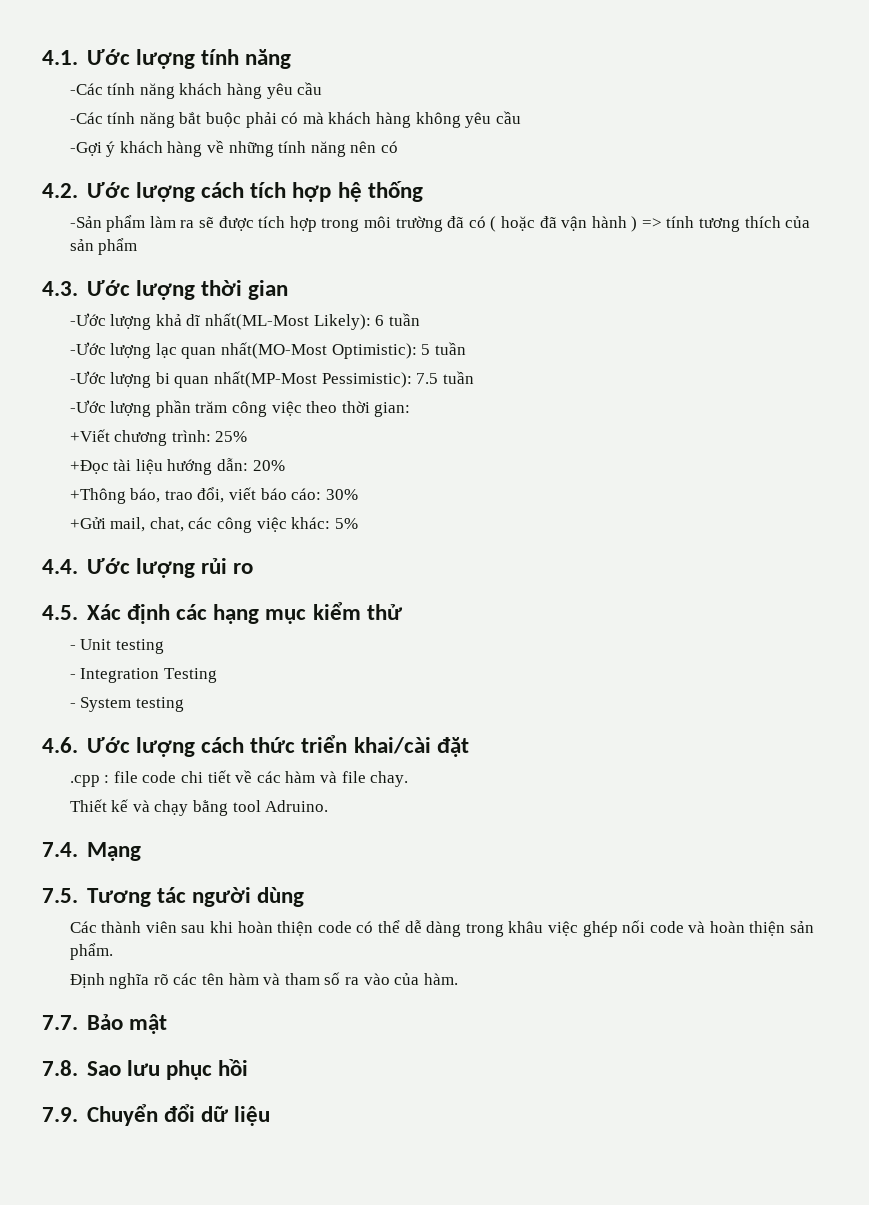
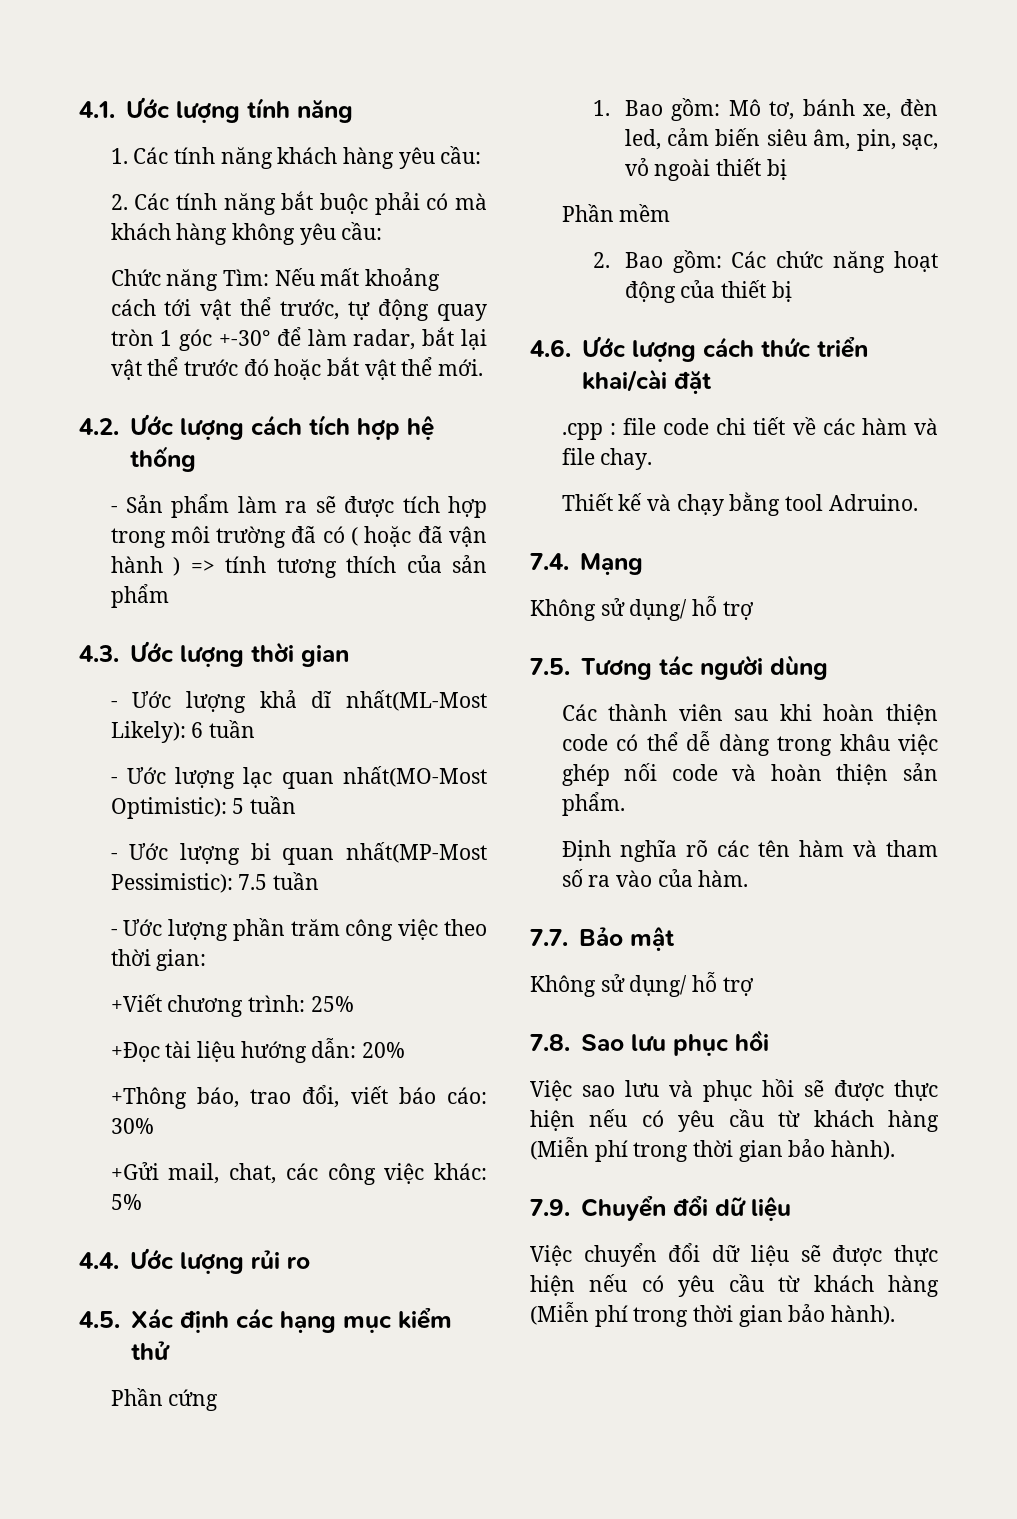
- -Các tính năng khách hàng yêu cầu
- -Các tính năng bắt buộc phải có mà khách hàng không yêu cầu
- -Gợi ý khách hàng về những tính năng nên có
+ 1. Các tính năng khách hàng yêu cầu:
+ 2. Các tính năng bắt buộc phải có mà khách hàng không yêu cầu:
+ Chức năng Tìm: Nếu mất khoảng cách tới vật thể trước, tự động quay tròn 1 góc +-30° để làm radar, bắt lại vật thể trước đó hoặc bắt vật thể mới.
- -Sản phẩm làm ra sẽ được tích hợp trong môi trường đã có ( hoặc đã vận hành ) => tính tương thích của sản phẩm
+ - Sản phẩm làm ra sẽ được tích hợp trong môi trường đã có ( hoặc đã vận hành ) => tính tương thích của sản phẩm
- -Ước lượng khả dĩ nhất(ML-Most Likely): 6 tuần
+ - Ước lượng khả dĩ nhất(ML-Most Likely): 6 tuần
- -Ước lượng lạc quan nhất(MO-Most Optimistic): 5 tuần
+ - Ước lượng lạc quan nhất(MO-Most Optimistic): 5 tuần
- -Ước lượng bi quan nhất(MP-Most Pessimistic): 7.5 tuần
+ - Ước lượng bi quan nhất(MP-Most Pessimistic): 7.5 tuần
- -Ước lượng phần trăm công việc theo thời gian:
+ - Ước lượng phần trăm công việc theo thời gian:
- - Unit testing
- - Integration Testing
- - System testing
+ Phần cứng
+ 1. Bao gồm: Mô tơ, bánh xe, đèn led, cảm biến siêu âm, pin, sạc, vỏ ngoài thiết bị
+ Phần mềm
+ 2. Bao gồm: Các chức năng hoạt động của thiết bị
  7.4. Mạng
+ Không sử dụng/ hỗ trợ
  7.7. Bảo mật
+ Không sử dụng/ hỗ trợ
+ Việc sao lưu và phục hồi sẽ được thực hiện nếu có yêu cầu từ khách hàng (Miễn phí trong thời gian bảo hành).
+ Việc chuyển đổi dữ liệu sẽ được thực hiện nếu có yêu cầu từ khách hàng (Miễn phí trong thời gian bảo hành).

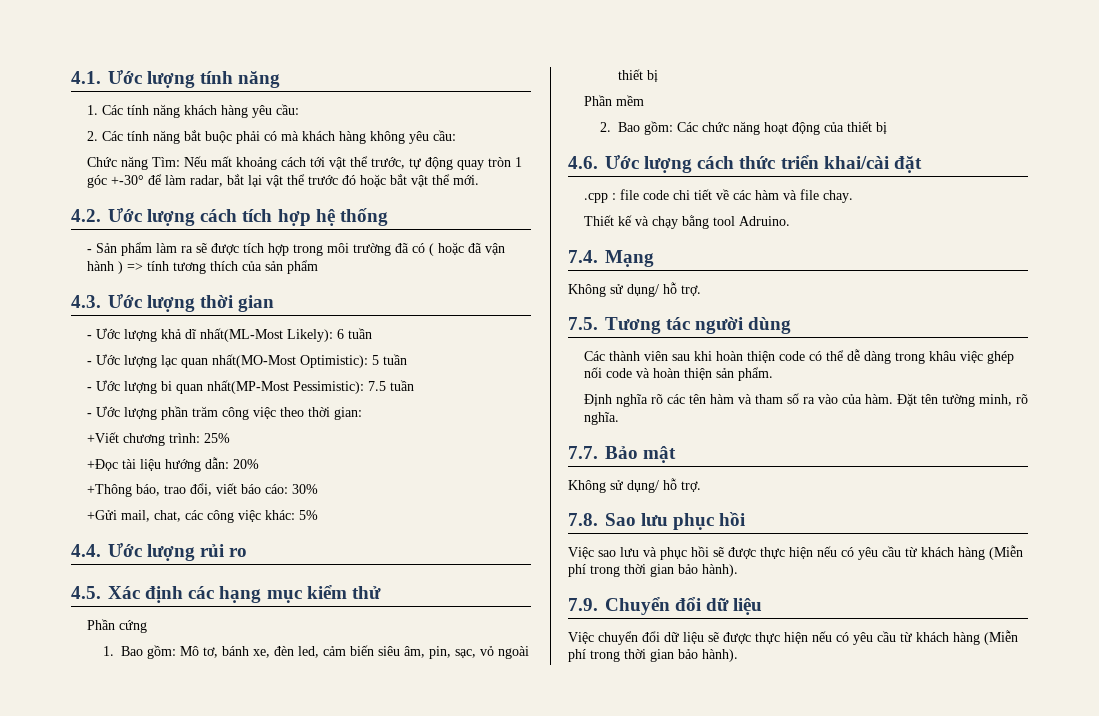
  7.4. Mạng
- Không sử dụng/ hỗ trợ
+ Không sử dụng/ hỗ trợ.
+ Đặt tên tường minh, rõ nghĩa.
  7.7. Bảo mật
- Không sử dụng/ hỗ trợ
+ Không sử dụng/ hỗ trợ.

